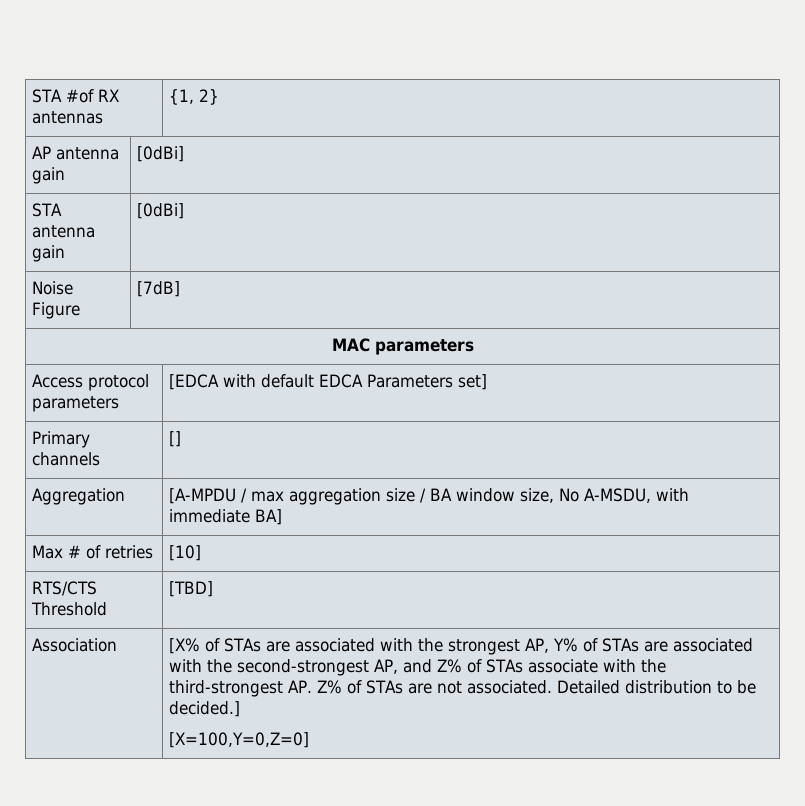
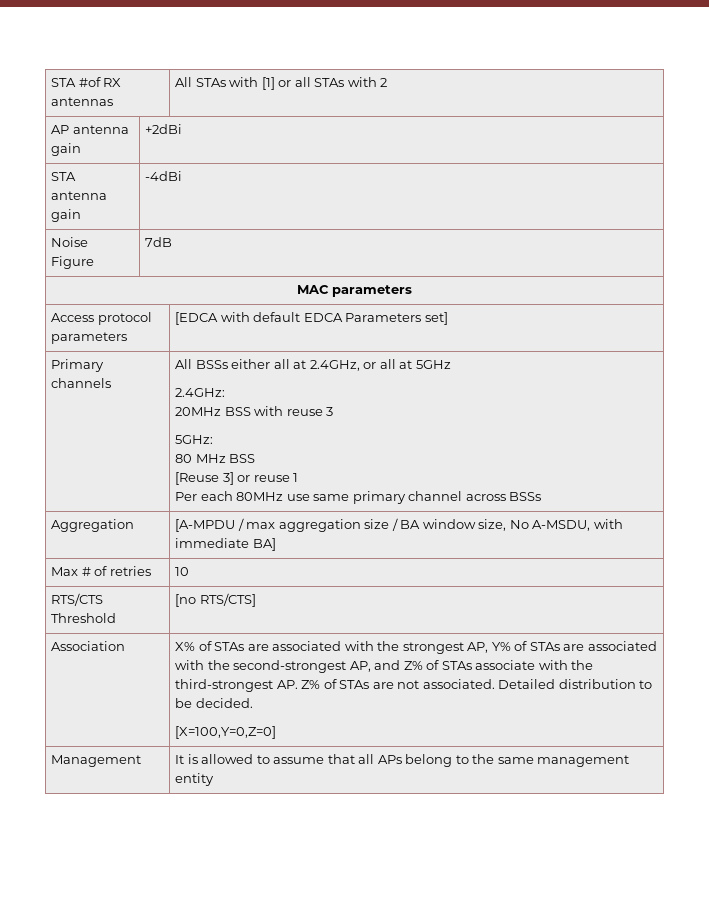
- STA #of RX antennas | {1, 2}
+ STA #of RX antennas | All STAs with [1] or all STAs with 2
- AP antenna gain | [0dBi]
+ AP antenna gain | +2dBi
- STA antenna gain | [0dBi]
+ STA antenna gain | -4dBi
- Noise Figure | [7dB]
+ Noise Figure | 7dB
- Primary channels | []
+ Primary channels | All BSSs either all at 2.4GHz, or all at 5GHz
+ 2.4GHz:
+ 20MHz BSS with reuse 3
+ 5GHz:
+ 80 MHz BSS
+ [Reuse 3] or reuse 1
+ Per each 80MHz use same primary channel across BSSs
- Max # of retries | [10]
+ Max # of retries | 10
- RTS/CTS Threshold | [TBD]
+ RTS/CTS Threshold | [no RTS/CTS]
- Association | [X% of STAs are associated with the strongest AP, Y% of STAs are associated with the second-strongest AP, and Z% of STAs associate with the third-strongest AP. Z% of STAs are not associated. Detailed distribution to be decided.]
+ Association | X% of STAs are associated with the strongest AP, Y% of STAs are associated with the second-strongest AP, and Z% of STAs associate with the third-strongest AP. Z% of STAs are not associated. Detailed distribution to be decided.
+ Management | It is allowed to assume that all APs belong to the same management entity

